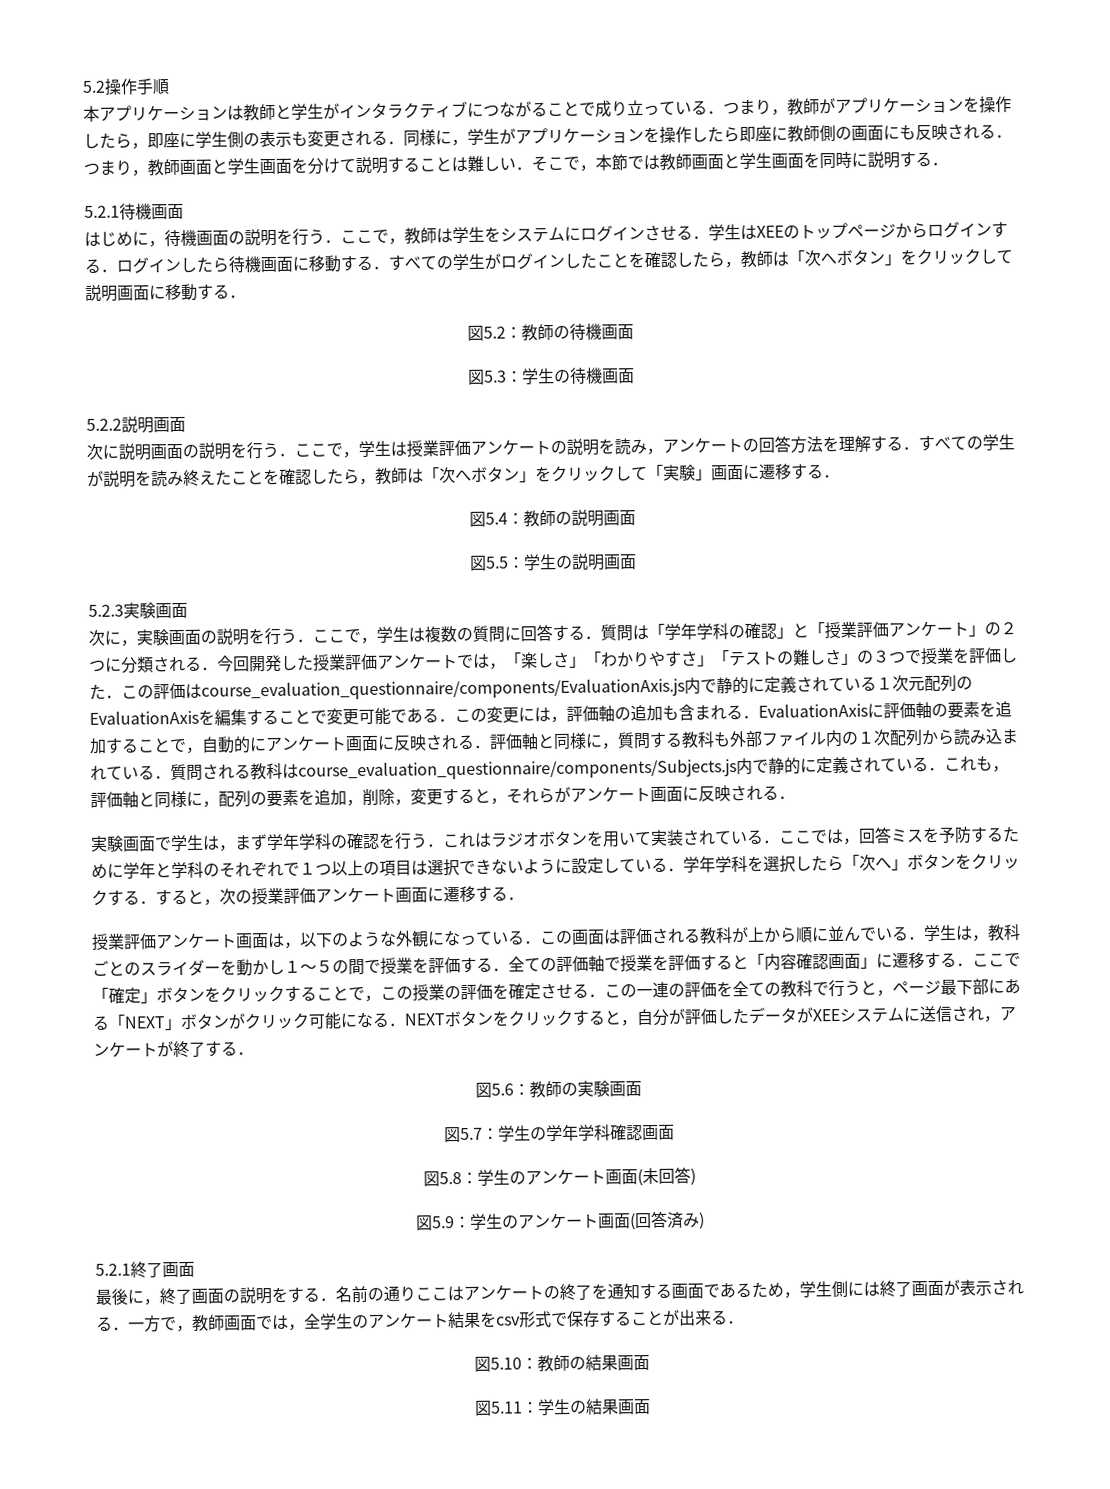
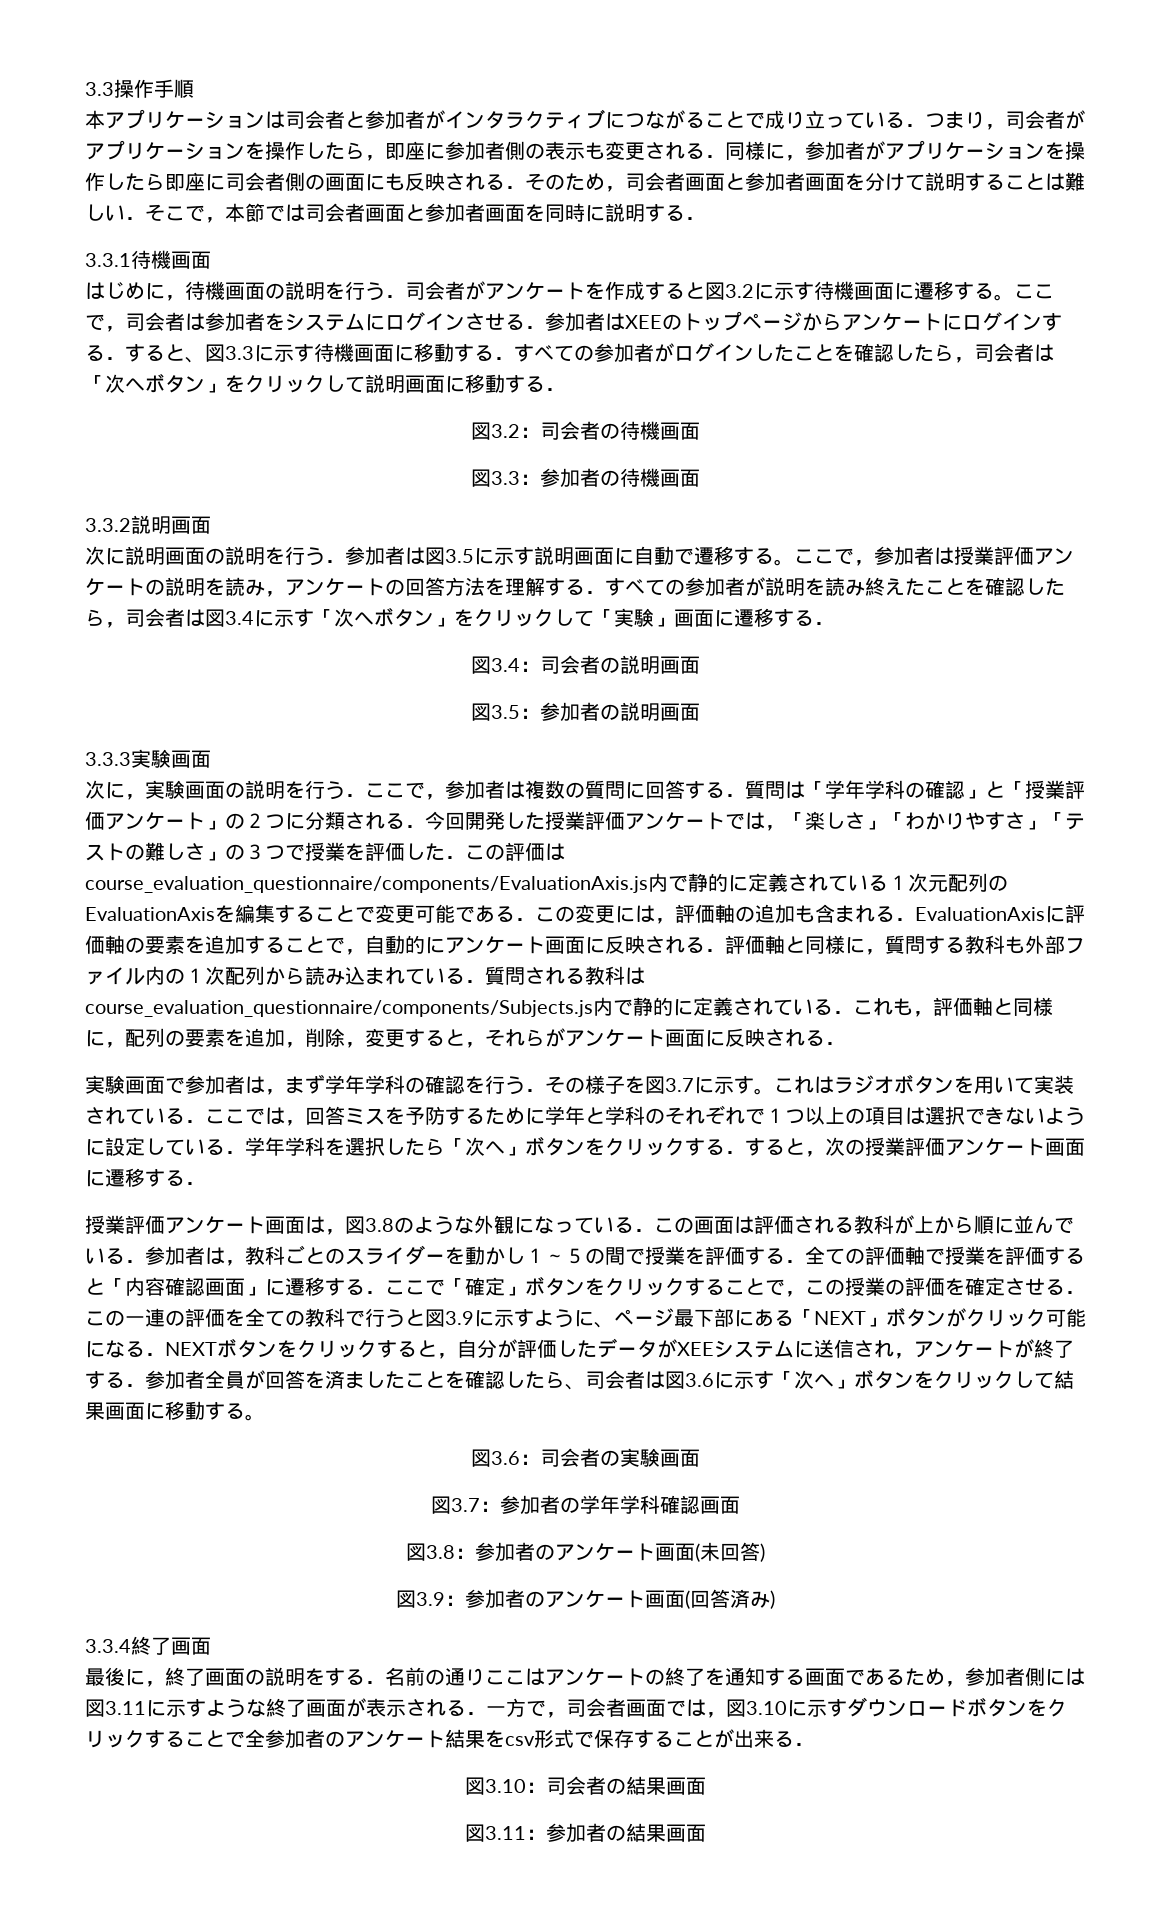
- 5.2操作手順
+ 3.3操作手順
- 本アプリケーションは教師と学生がインタラクティブにつながることで成り立っている．つまり，教師がアプリケーションを操作したら，即座に学生側の表示も変更される．同様に，学生がアプリケーションを操作したら即座に教師側の画面にも反映される．つまり，教師画面と学生画面を分けて説明することは難しい．そこで，本節では教師画面と学生画面を同時に説明する．
+ 本アプリケーションは司会者と参加者がインタラクティブにつながることで成り立っている．つまり，司会者がアプリケーションを操作したら，即座に参加者側の表示も変更される．同様に，参加者がアプリケーションを操作したら即座に司会者側の画面にも反映される．そのため，司会者画面と参加者画面を分けて説明することは難しい．そこで，本節では司会者画面と参加者画面を同時に説明する．
- 5.2.1待機画面
+ 3.3.1待機画面
- はじめに，待機画面の説明を行う．ここで，教師は学生をシステムにログインさせる．学生はXEEのトップページからログインする．ログインしたら待機画面に移動する．すべての学生がログインしたことを確認したら，教師は「次へボタン」をクリックして説明画面に移動する．
+ はじめに，待機画面の説明を行う．司会者がアンケートを作成すると図3.2に示す待機画面に遷移する。ここで，司会者は参加者をシステムにログインさせる．参加者はXEEのトップページからアンケートにログインする．すると、図3.3に示す待機画面に移動する．すべての参加者がログインしたことを確認したら，司会者は「次へボタン」をクリックして説明画面に移動する．
- 図5.2：教師の待機画面
+ 図3.2：司会者の待機画面
- 図5.3：学生の待機画面
- 5.2.2説明画面
+ 図3.3：参加者の待機画面
+ 3.3.2説明画面
- 次に説明画面の説明を行う．ここで，学生は授業評価アンケートの説明を読み，アンケートの回答方法を理解する．すべての学生が説明を読み終えたことを確認したら，教師は「次へボタン」をクリックして「実験」画面に遷移する．
+ 次に説明画面の説明を行う．参加者は図3.5に示す説明画面に自動で遷移する。ここで，参加者は授業評価アンケートの説明を読み，アンケートの回答方法を理解する．すべての参加者が説明を読み終えたことを確認したら，司会者は図3.4に示す「次へボタン」をクリックして「実験」画面に遷移する．
- 図5.4：教師の説明画面
+ 図3.4：司会者の説明画面
- 図5.5：学生の説明画面
- 5.2.3実験画面
+ 図3.5：参加者の説明画面
+ 3.3.3実験画面
- 次に，実験画面の説明を行う．ここで，学生は複数の質問に回答する．質問は「学年学科の確認」と「授業評価アンケート」の２つに分類される．今回開発した授業評価アンケートでは，「楽しさ」「わかりやすさ」「テストの難しさ」の３つで授業を評価した．この評価はcourse_evaluation_questionnaire/components/EvaluationAxis.js内で静的に定義されている１次元配列のEvaluationAxisを編集することで変更可能である．この変更には，評価軸の追加も含まれる．EvaluationAxisに評価軸の要素を追加することで，自動的にアンケート画面に反映される．評価軸と同様に，質問する教科も外部ファイル内の１次配列から読み込まれている．質問される教科はcourse_evaluation_questionnaire/components/Subjects.js内で静的に定義されている．これも，評価軸と同様に，配列の要素を追加，削除，変更すると，それらがアンケート画面に反映される．
+ 次に，実験画面の説明を行う．ここで，参加者は複数の質問に回答する．質問は「学年学科の確認」と「授業評価アンケート」の２つに分類される．今回開発した授業評価アンケートでは，「楽しさ」「わかりやすさ」「テストの難しさ」の３つで授業を評価した．この評価はcourse_evaluation_questionnaire/components/EvaluationAxis.js内で静的に定義されている１次元配列のEvaluationAxisを編集することで変更可能である．この変更には，評価軸の追加も含まれる．EvaluationAxisに評価軸の要素を追加することで，自動的にアンケート画面に反映される．評価軸と同様に，質問する教科も外部ファイル内の１次配列から読み込まれている．質問される教科はcourse_evaluation_questionnaire/components/Subjects.js内で静的に定義されている．これも，評価軸と同様に，配列の要素を追加，削除，変更すると，それらがアンケート画面に反映される．
- 実験画面で学生は，まず学年学科の確認を行う．これはラジオボタンを用いて実装されている．ここでは，回答ミスを予防するために学年と学科のそれぞれで１つ以上の項目は選択できないように設定している．学年学科を選択したら「次へ」ボタンをクリックする．すると，次の授業評価アンケート画面に遷移する．
+ 実験画面で参加者は，まず学年学科の確認を行う．その様子を図3.7に示す。これはラジオボタンを用いて実装されている．ここでは，回答ミスを予防するために学年と学科のそれぞれで１つ以上の項目は選択できないように設定している．学年学科を選択したら「次へ」ボタンをクリックする．すると，次の授業評価アンケート画面に遷移する．
- 授業評価アンケート画面は，以下のような外観になっている．この画面は評価される教科が上から順に並んでいる．学生は，教科ごとのスライダーを動かし１～５の間で授業を評価する．全ての評価軸で授業を評価すると「内容確認画面」に遷移する．ここで「確定」ボタンをクリックすることで，この授業の評価を確定させる．この一連の評価を全ての教科で行うと，ページ最下部にある「NEXT」ボタンがクリック可能になる．NEXTボタンをクリックすると，自分が評価したデータがXEEシステムに送信され，アンケートが終了する．
- 図5.6：教師の実験画面
+ 授業評価アンケート画面は，図3.8のような外観になっている．この画面は評価される教科が上から順に並んでいる．参加者は，教科ごとのスライダーを動かし１～５の間で授業を評価する．全ての評価軸で授業を評価すると「内容確認画面」に遷移する．ここで「確定」ボタンをクリックすることで，この授業の評価を確定させる．この一連の評価を全ての教科で行うと図3.9に示すように、ページ最下部にある「NEXT」ボタンがクリック可能になる．NEXTボタンをクリックすると，自分が評価したデータがXEEシステムに送信され，アンケートが終了する．参加者全員が回答を済ましたことを確認したら、司会者は図3.6に示す「次へ」ボタンをクリックして結果画面に移動する。
+ 図3.6：司会者の実験画面
- 図5.7：学生の学年学科確認画面
+ 図3.7：参加者の学年学科確認画面
- 図5.8：学生のアンケート画面(未回答)
+ 図3.8：参加者のアンケート画面(未回答)
- 図5.9：学生のアンケート画面(回答済み)
+ 図3.9：参加者のアンケート画面(回答済み)
- 5.2.1終了画面
+ 3.3.4終了画面
- 最後に，終了画面の説明をする．名前の通りここはアンケートの終了を通知する画面であるため，学生側には終了画面が表示される．一方で，教師画面では，全学生のアンケート結果をcsv形式で保存することが出来る．
+ 最後に，終了画面の説明をする．名前の通りここはアンケートの終了を通知する画面であるため，参加者側には図3.11に示すような終了画面が表示される．一方で，司会者画面では，図3.10に示すダウンロードボタンをクリックすることで全参加者のアンケート結果をcsv形式で保存することが出来る．
- 図5.10：教師の結果画面
+ 図3.10：司会者の結果画面
- 図5.11：学生の結果画面
+ 図3.11：参加者の結果画面

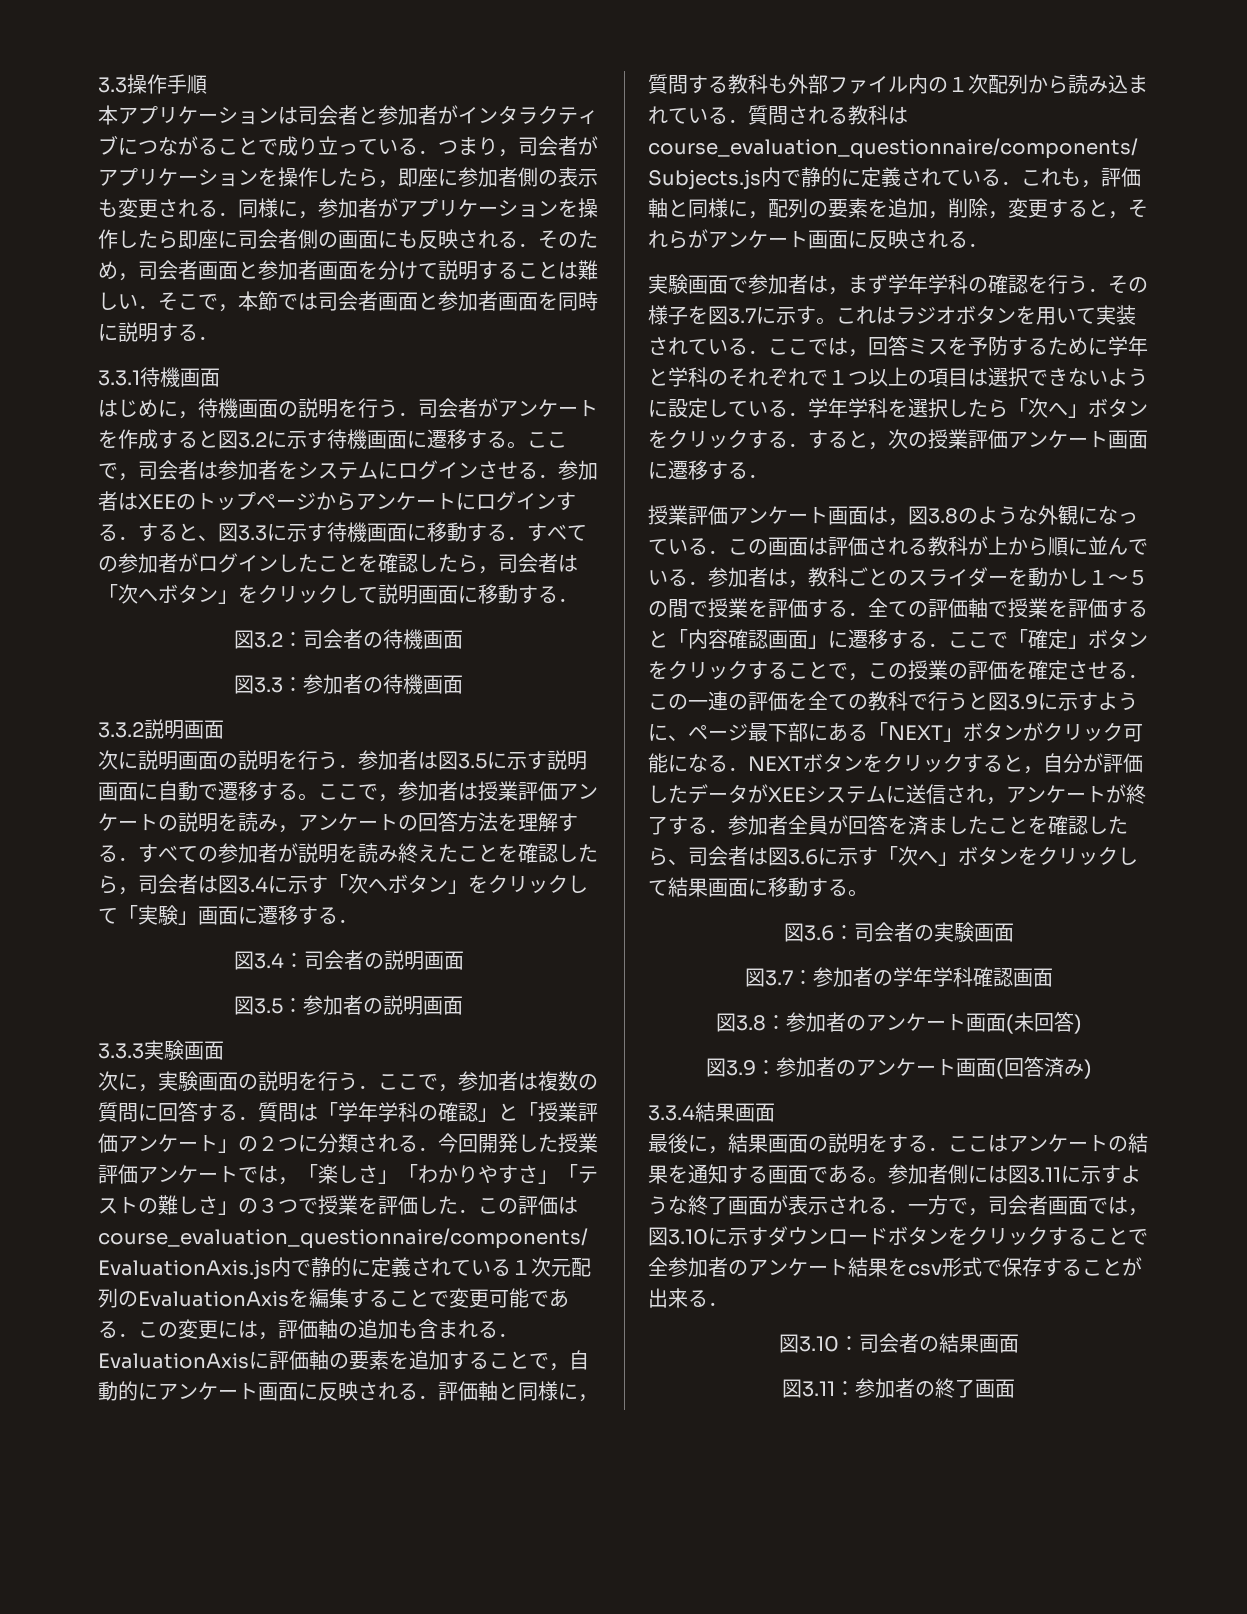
- 3.3.4終了画面
+ 3.3.4結果画面
- 最後に，終了画面の説明をする．名前の通りここはアンケートの終了を通知する画面であるため，参加者側には図3.11に示すような終了画面が表示される．一方で，司会者画面では，図3.10に示すダウンロードボタンをクリックすることで全参加者のアンケート結果をcsv形式で保存することが出来る．
+ 最後に，結果画面の説明をする．ここはアンケートの結果を通知する画面である。参加者側には図3.11に示すような終了画面が表示される．一方で，司会者画面では，図3.10に示すダウンロードボタンをクリックすることで全参加者のアンケート結果をcsv形式で保存することが出来る．
- 図3.11：参加者の結果画面
+ 図3.11：参加者の終了画面

